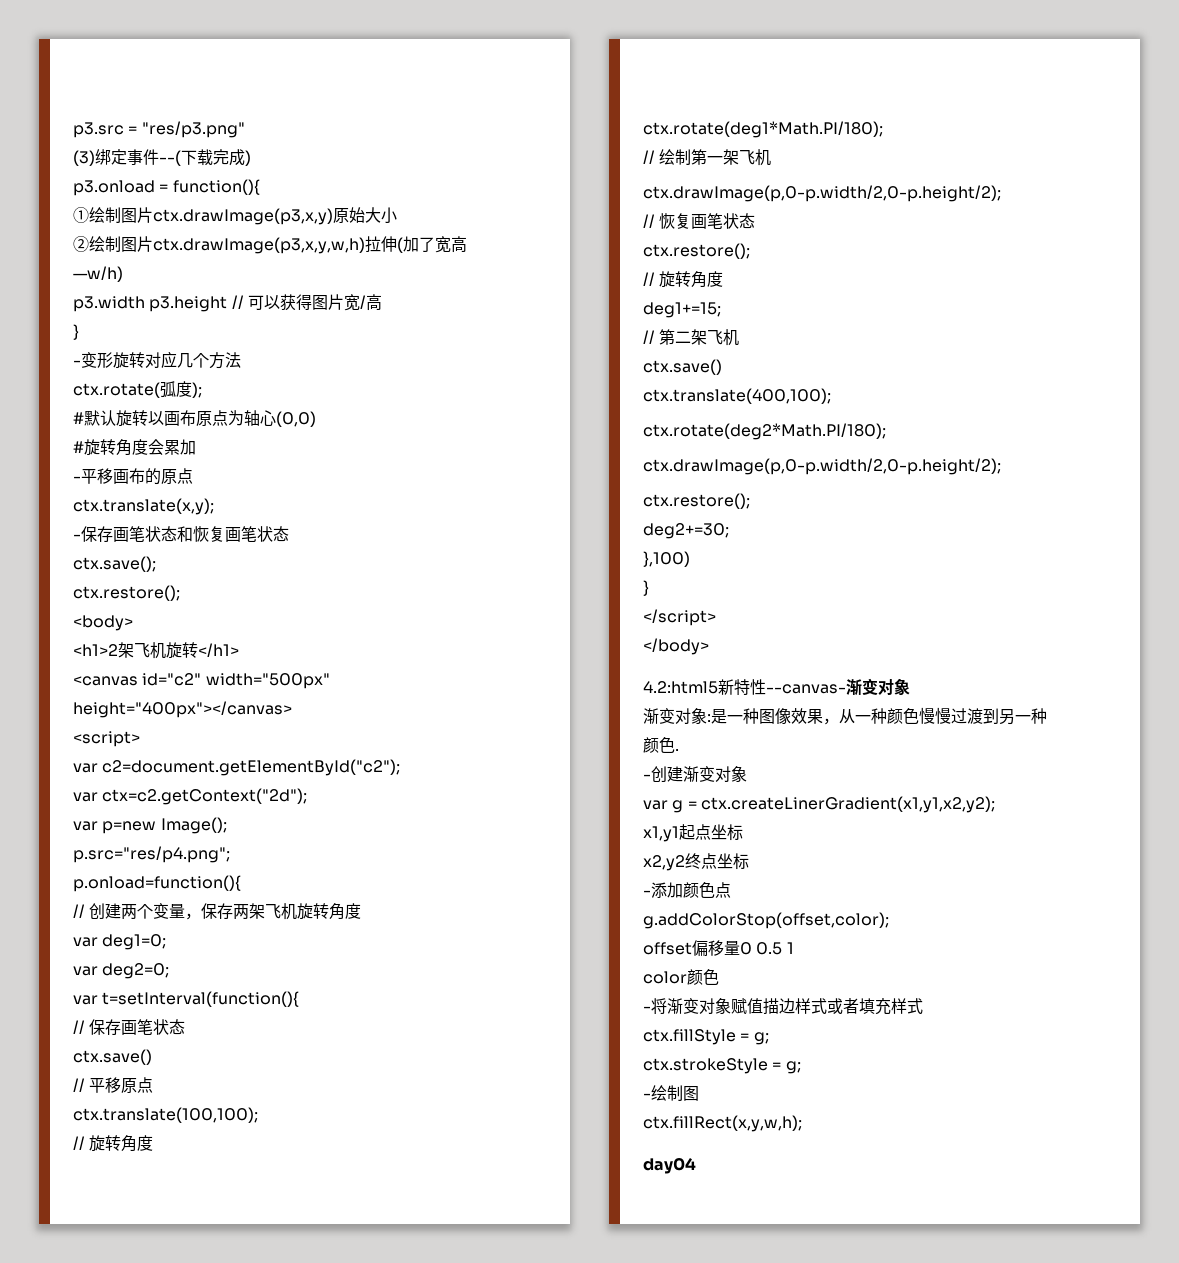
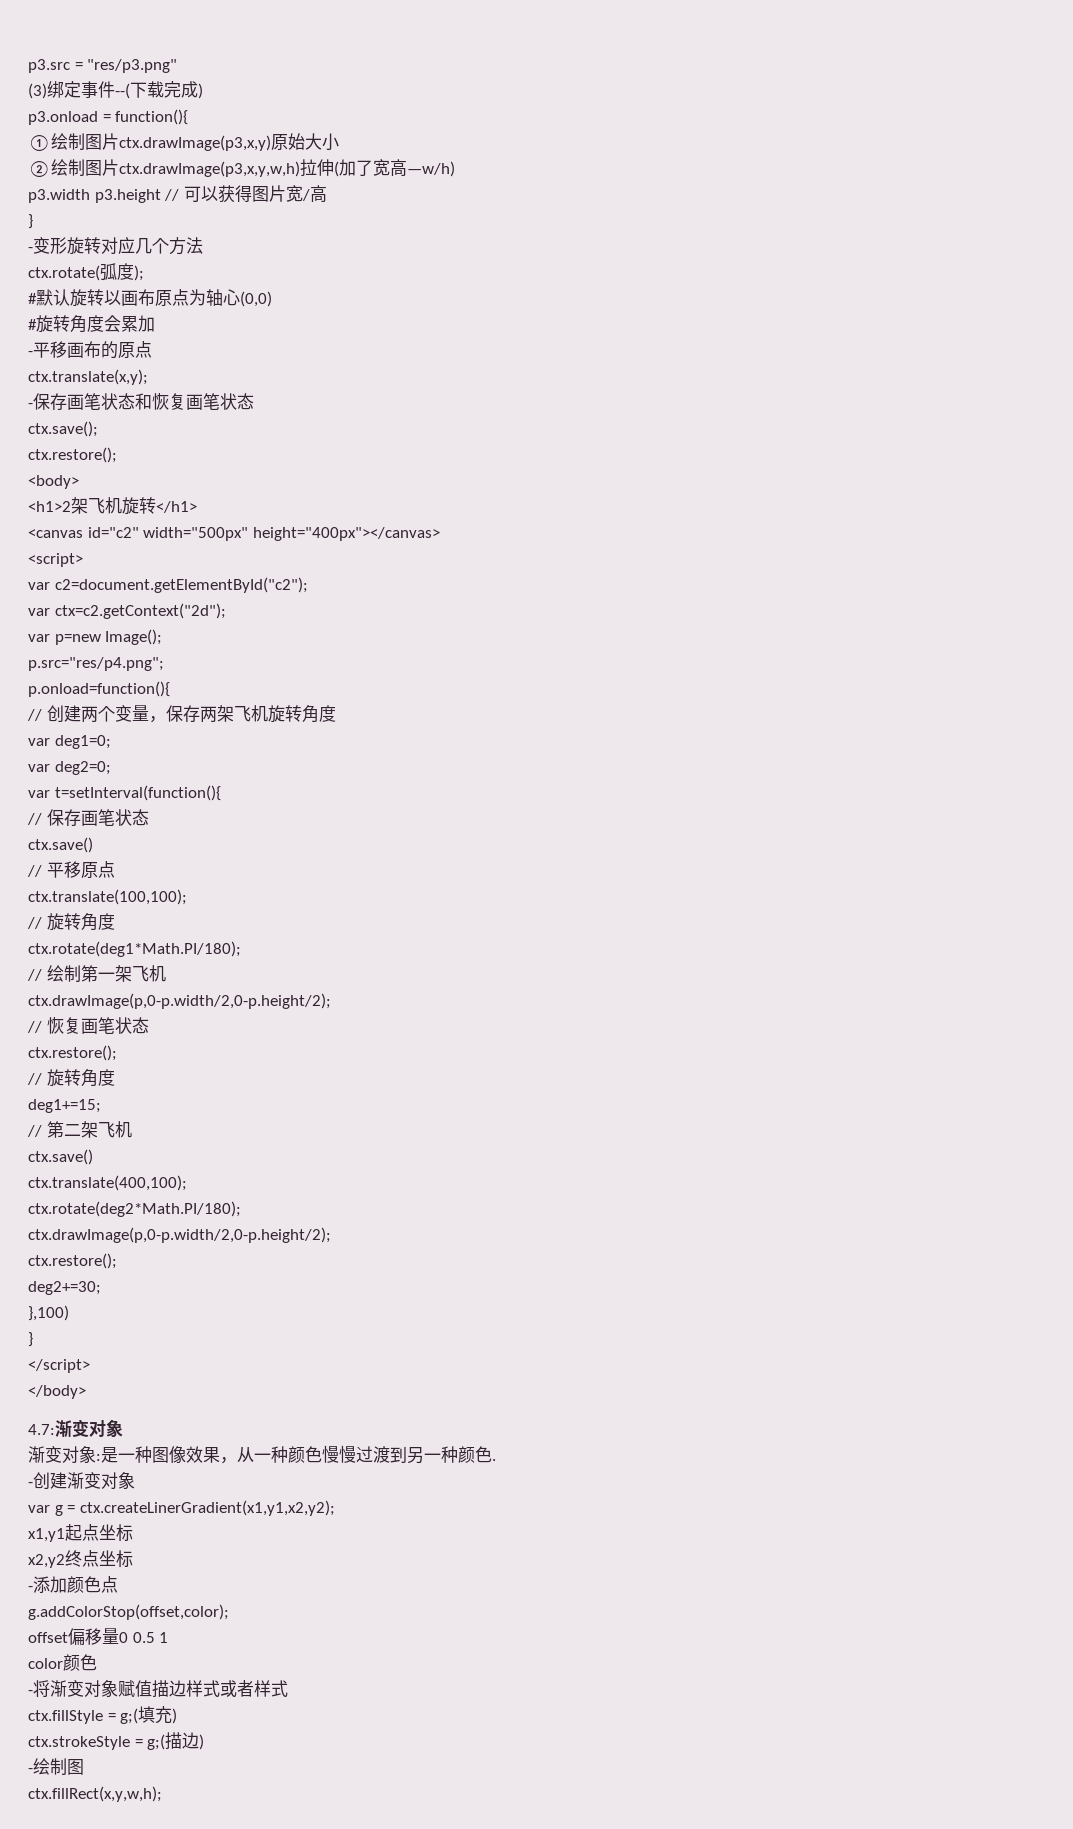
- 4.2:html5新特性--canvas-渐变对象
+ 4.7:渐变对象
- -将渐变对象赋值描边样式或者填充样式
+ -将渐变对象赋值描边样式或者样式
- ctx.fillStyle = g;
+ ctx.fillStyle = g;(填充)
- ctx.strokeStyle = g;
+ ctx.strokeStyle = g;(描边)
- day04

